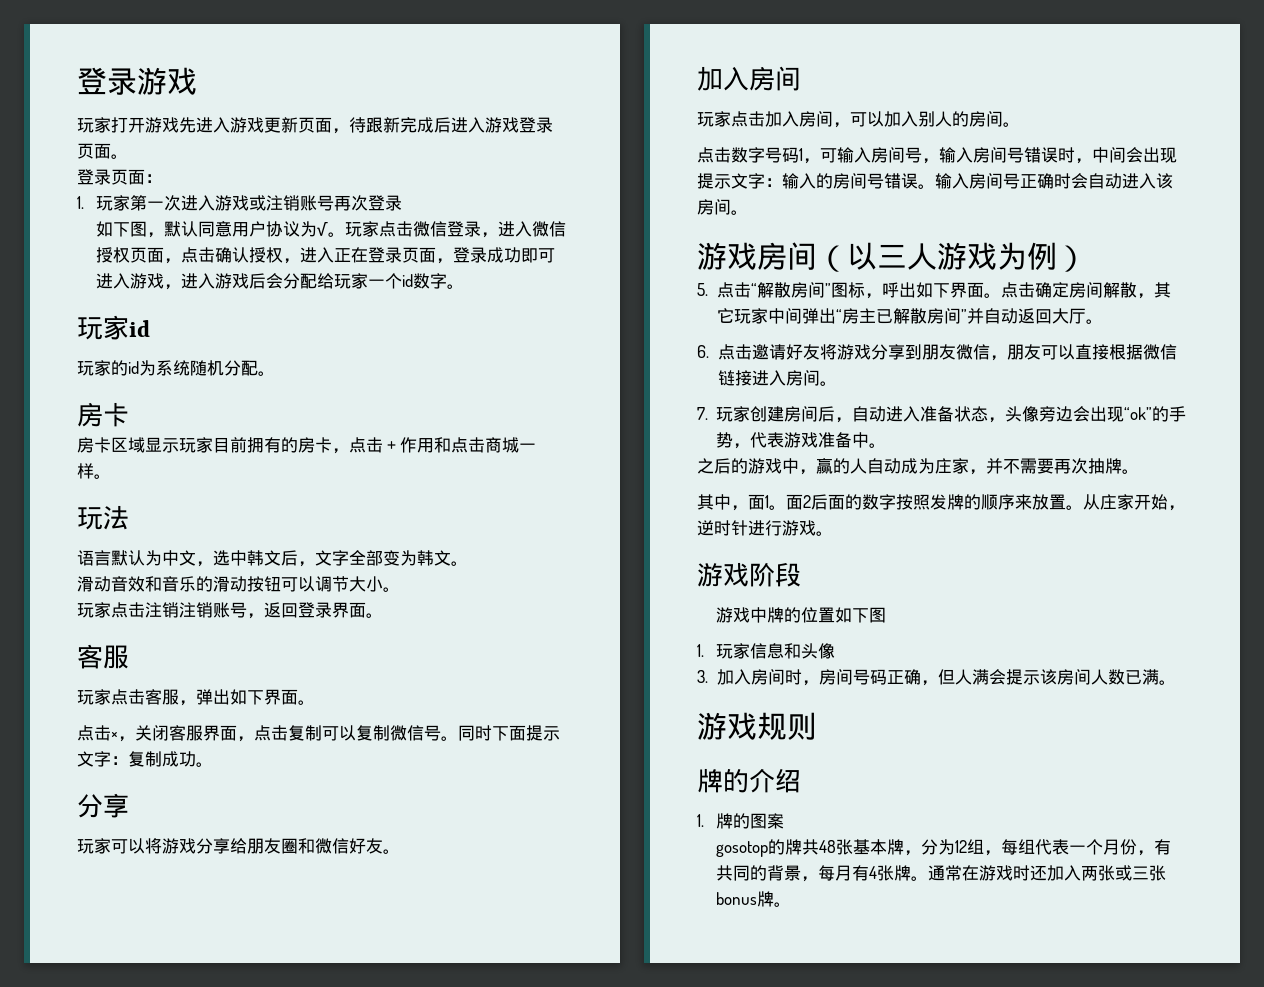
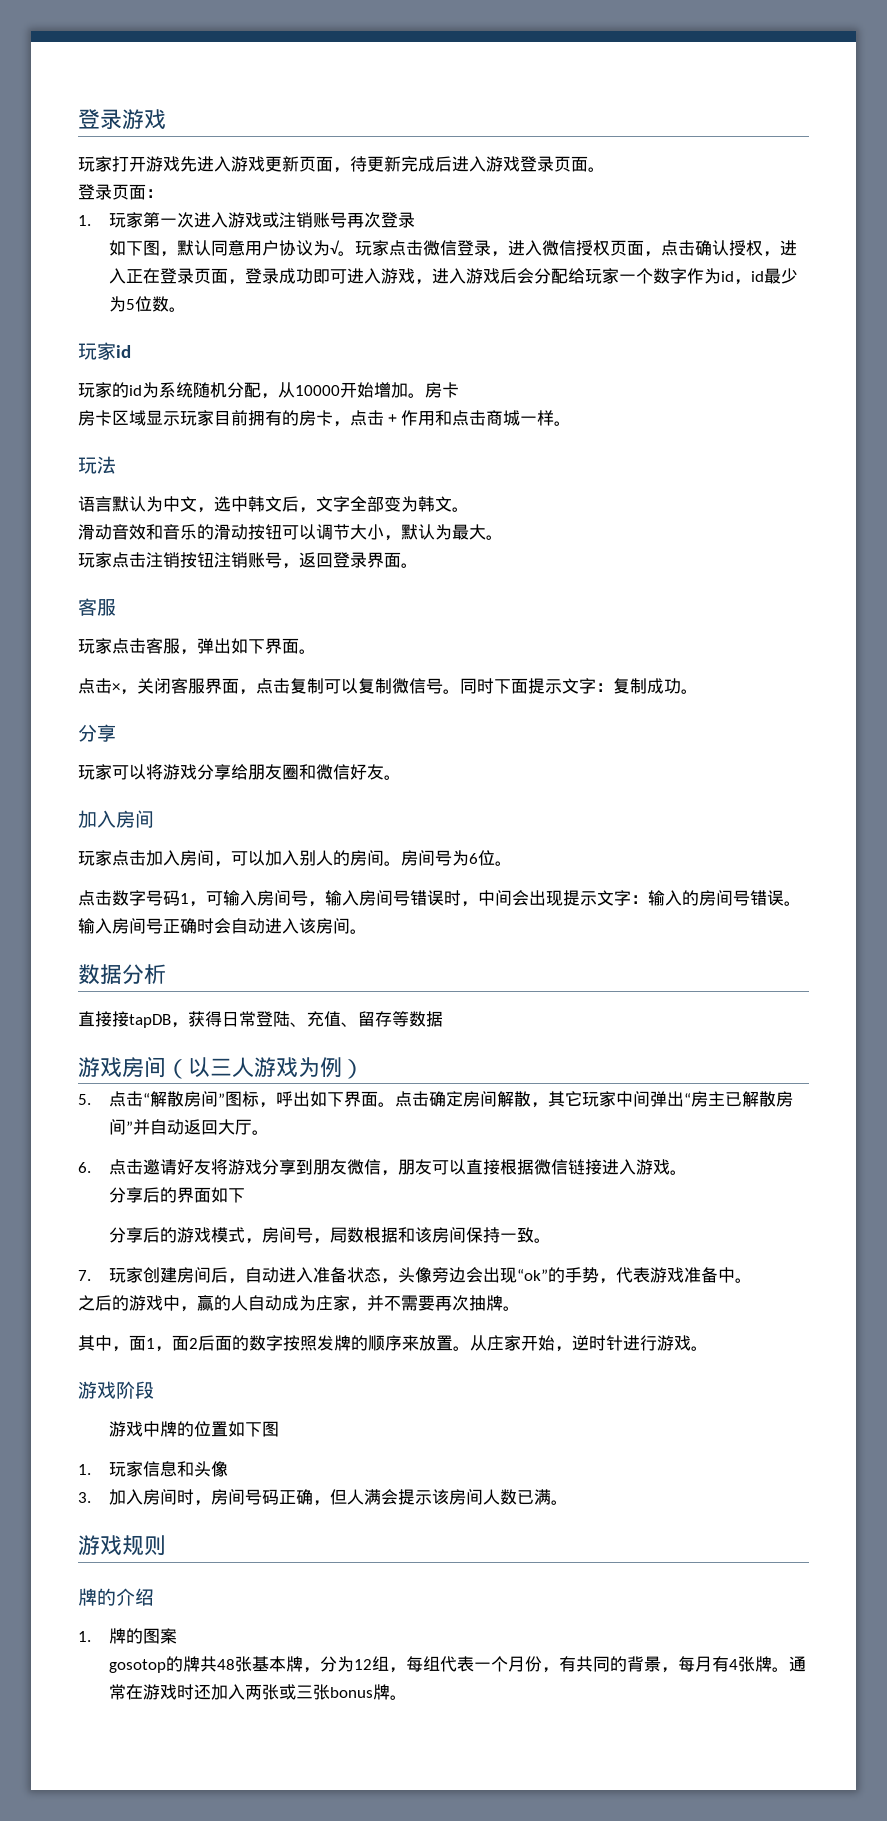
- 玩家打开游戏先进入游戏更新页面，待跟新完成后进入游戏登录页面。
+ 玩家打开游戏先进入游戏更新页面，待更新完成后进入游戏登录页面。
- 玩家点击微信登录，进入微信授权页面，点击确认授权，进入正在登录页面，登录成功即可进入游戏，进入游戏后会分配给玩家一个id数字。
+ 玩家点击微信登录，进入微信授权页面，点击确认授权，进入正在登录页面，登录成功即可进入游戏，进入游戏后会分配给玩家一个数字作为id，id最少为5位数。
- 玩家的id为系统随机分配。
- 房卡
+ 玩家的id为系统随机分配，从10000开始增加。房卡
- 滑动音效和音乐的滑动按钮可以调节大小。
+ 滑动音效和音乐的滑动按钮可以调节大小，默认为最大。
- 玩家点击注销注销账号，返回登录界面。
+ 玩家点击注销按钮注销账号，返回登录界面。
+ 房间号为6位。
+ 数据分析
+ 直接接tapDB，获得日常登陆、充值、留存等数据
- 6.点击邀请好友将游戏分享到朋友微信，朋友可以直接根据微信链接进入房间。
+ 6.点击邀请好友将游戏分享到朋友微信，朋友可以直接根据微信链接进入游戏。
+ 分享后的界面如下
+ 分享后的游戏模式，房间号，局数根据和该房间保持一致。
- 其中，面1。面2后面的数字按照发牌的顺序来放置。
+ 其中，面1，面2后面的数字按照发牌的顺序来放置。

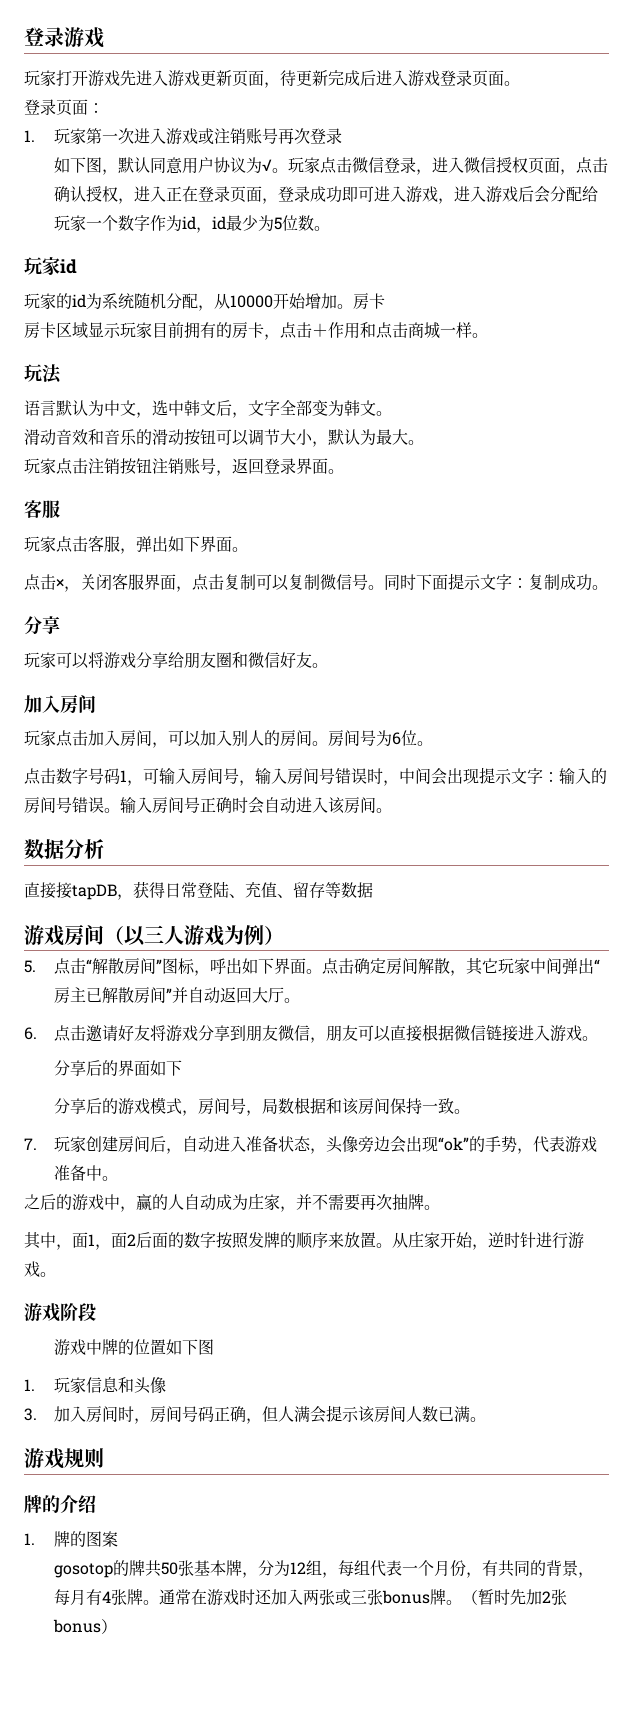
- gosotop的牌共48张基本牌，分为12组，每组代表一个月份，有共同的背景，每月有4张牌。
+ gosotop的牌共50张基本牌，分为12组，每组代表一个月份，有共同的背景，每月有4张牌。
+ （暂时先加2张bonus）

